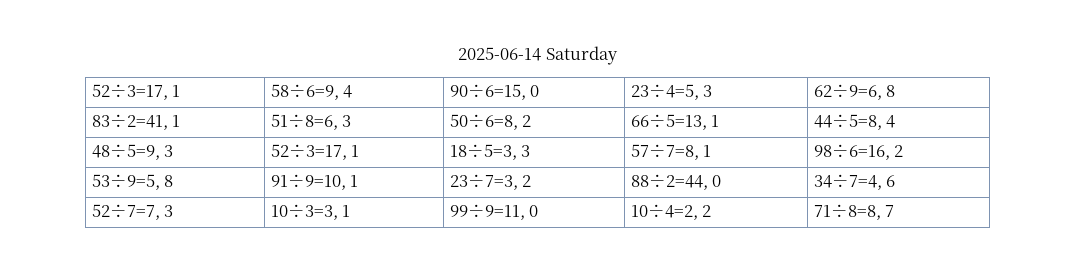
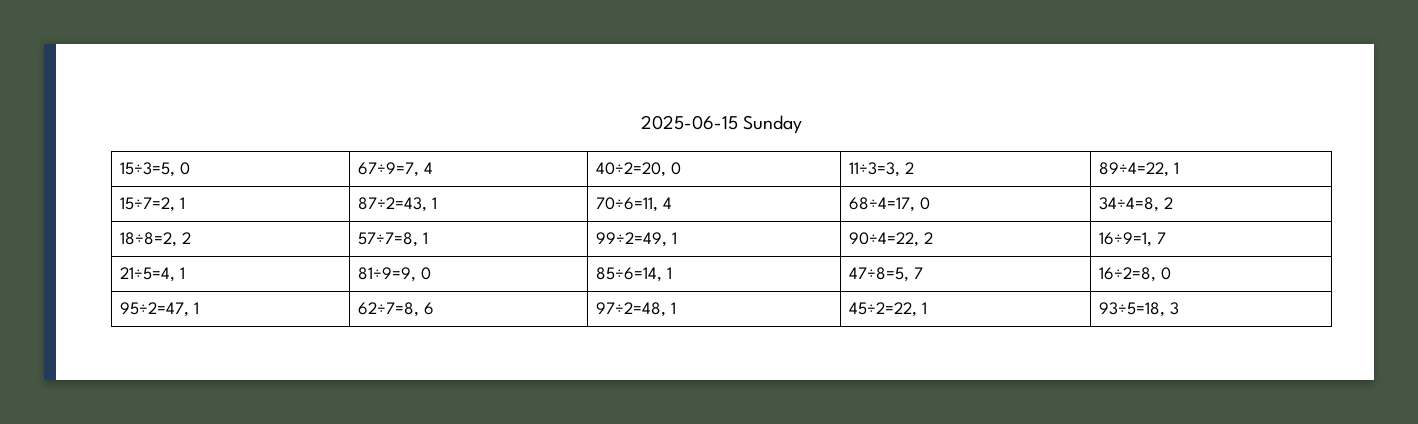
- 2025-06-14 Saturday
- 52÷3=17, 1 | 58÷6=9, 4 | 90÷6=15, 0 | 23÷4=5, 3 | 62÷9=6, 8
- 83÷2=41, 1 | 51÷8=6, 3 | 50÷6=8, 2 | 66÷5=13, 1 | 44÷5=8, 4
- 48÷5=9, 3 | 52÷3=17, 1 | 18÷5=3, 3 | 57÷7=8, 1 | 98÷6=16, 2
- 53÷9=5, 8 | 91÷9=10, 1 | 23÷7=3, 2 | 88÷2=44, 0 | 34÷7=4, 6
- 52÷7=7, 3 | 10÷3=3, 1 | 99÷9=11, 0 | 10÷4=2, 2 | 71÷8=8, 7
+ 2025-06-15 Sunday
+ 15÷3=5, 0 | 67÷9=7, 4 | 40÷2=20, 0 | 11÷3=3, 2 | 89÷4=22, 1
+ 15÷7=2, 1 | 87÷2=43, 1 | 70÷6=11, 4 | 68÷4=17, 0 | 34÷4=8, 2
+ 18÷8=2, 2 | 57÷7=8, 1 | 99÷2=49, 1 | 90÷4=22, 2 | 16÷9=1, 7
+ 21÷5=4, 1 | 81÷9=9, 0 | 85÷6=14, 1 | 47÷8=5, 7 | 16÷2=8, 0
+ 95÷2=47, 1 | 62÷7=8, 6 | 97÷2=48, 1 | 45÷2=22, 1 | 93÷5=18, 3

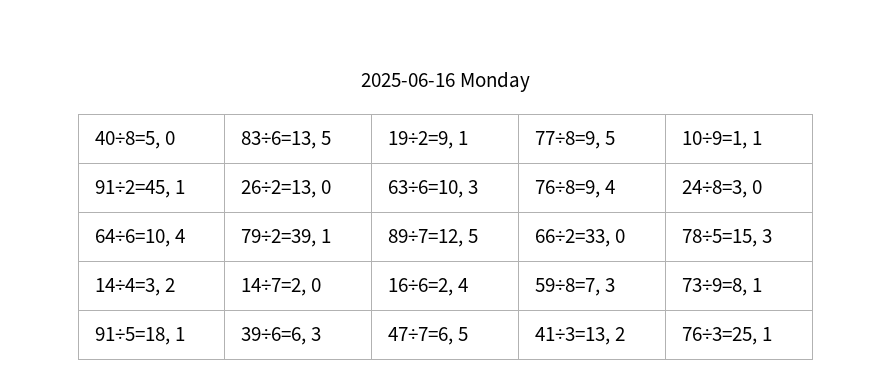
- 2025-06-15 Sunday
- 15÷3=5, 0 | 67÷9=7, 4 | 40÷2=20, 0 | 11÷3=3, 2 | 89÷4=22, 1
- 15÷7=2, 1 | 87÷2=43, 1 | 70÷6=11, 4 | 68÷4=17, 0 | 34÷4=8, 2
- 18÷8=2, 2 | 57÷7=8, 1 | 99÷2=49, 1 | 90÷4=22, 2 | 16÷9=1, 7
- 21÷5=4, 1 | 81÷9=9, 0 | 85÷6=14, 1 | 47÷8=5, 7 | 16÷2=8, 0
- 95÷2=47, 1 | 62÷7=8, 6 | 97÷2=48, 1 | 45÷2=22, 1 | 93÷5=18, 3
+ 2025-06-16 Monday
+ 40÷8=5, 0 | 83÷6=13, 5 | 19÷2=9, 1 | 77÷8=9, 5 | 10÷9=1, 1
+ 91÷2=45, 1 | 26÷2=13, 0 | 63÷6=10, 3 | 76÷8=9, 4 | 24÷8=3, 0
+ 64÷6=10, 4 | 79÷2=39, 1 | 89÷7=12, 5 | 66÷2=33, 0 | 78÷5=15, 3
+ 14÷4=3, 2 | 14÷7=2, 0 | 16÷6=2, 4 | 59÷8=7, 3 | 73÷9=8, 1
+ 91÷5=18, 1 | 39÷6=6, 3 | 47÷7=6, 5 | 41÷3=13, 2 | 76÷3=25, 1

